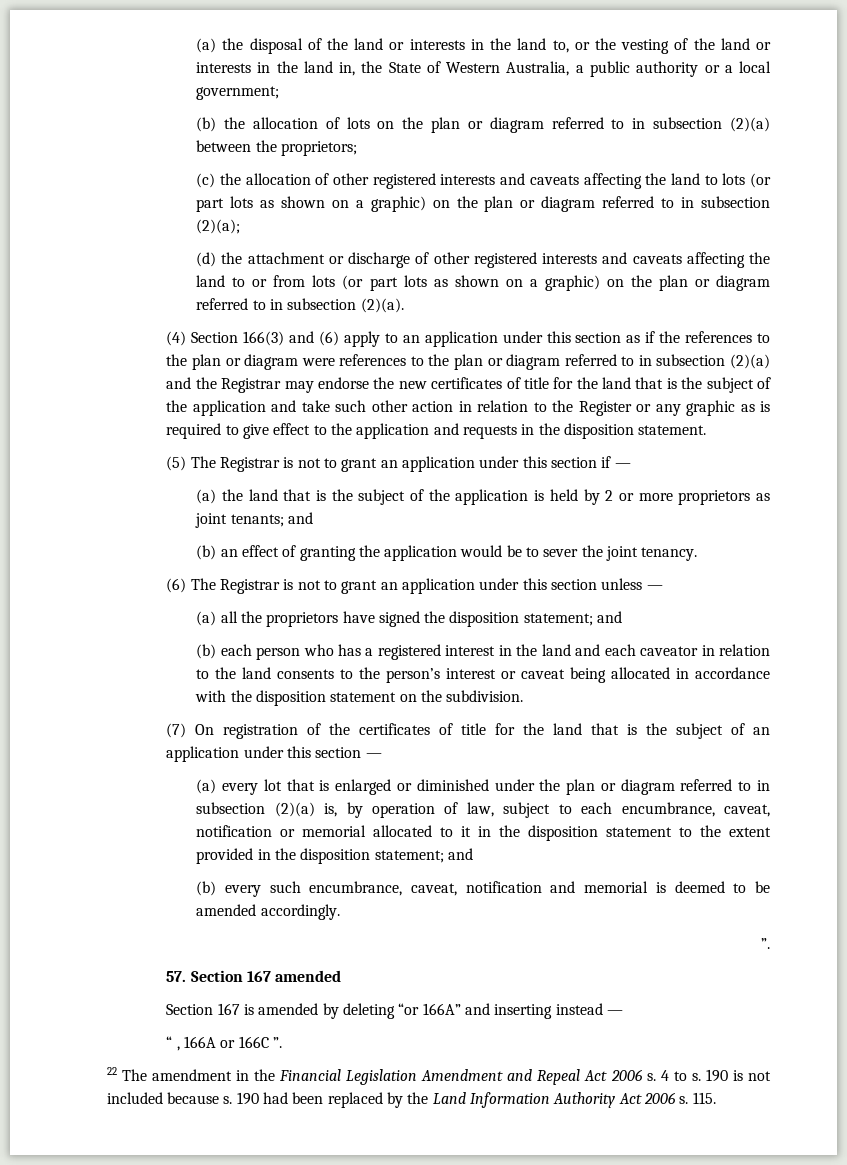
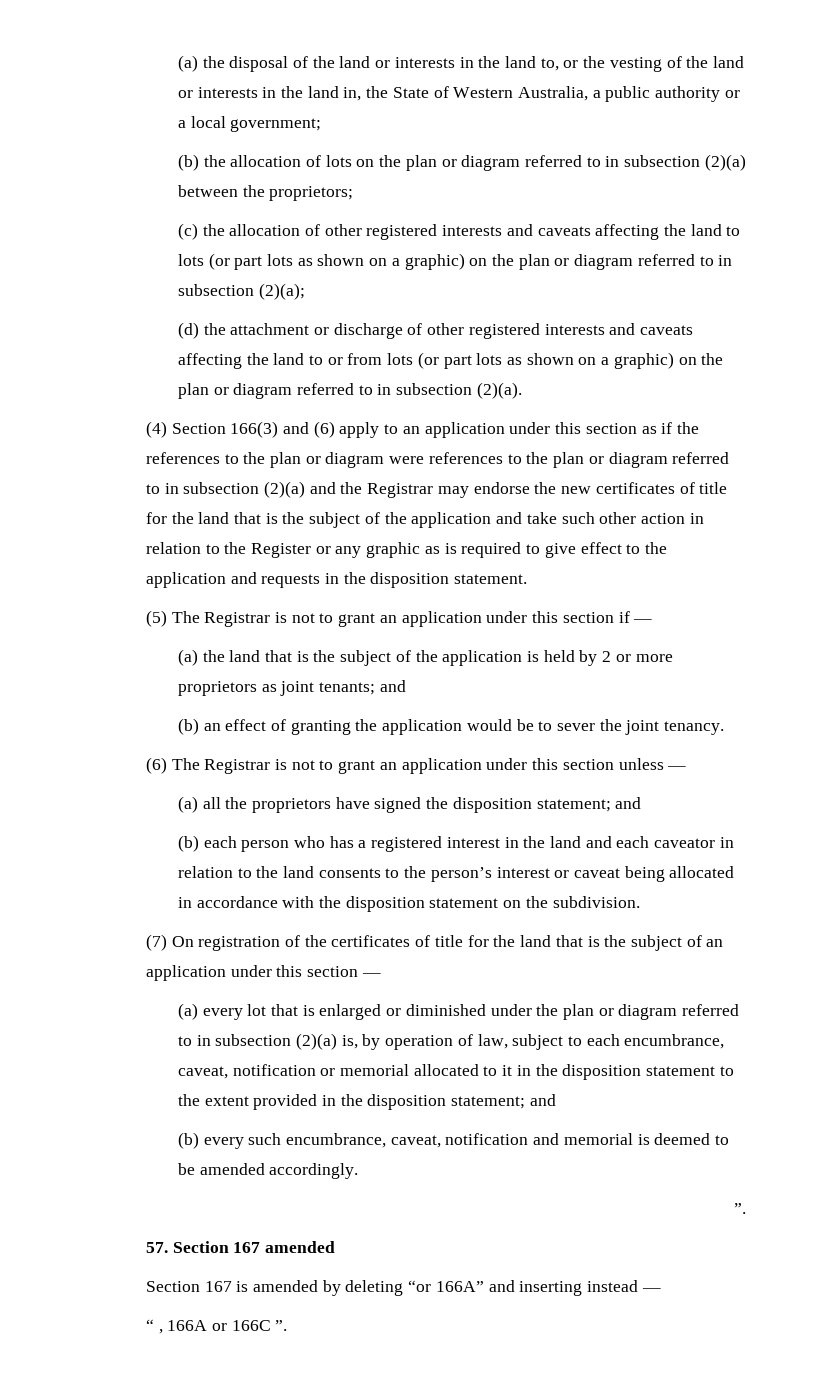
- 22 The amendment in the Financial Legislation Amendment and Repeal Act 2006 s. 4 to s. 190 is not included because s. 190 had been replaced by the Land Information Authority Act 2006 s. 115.

